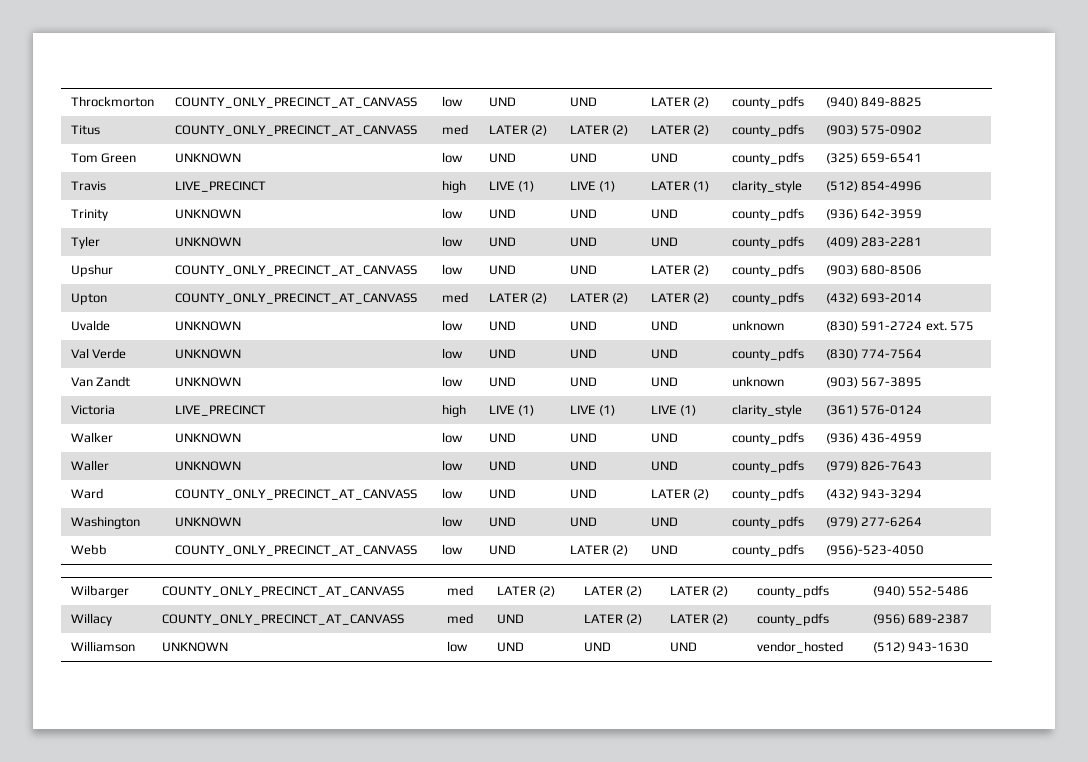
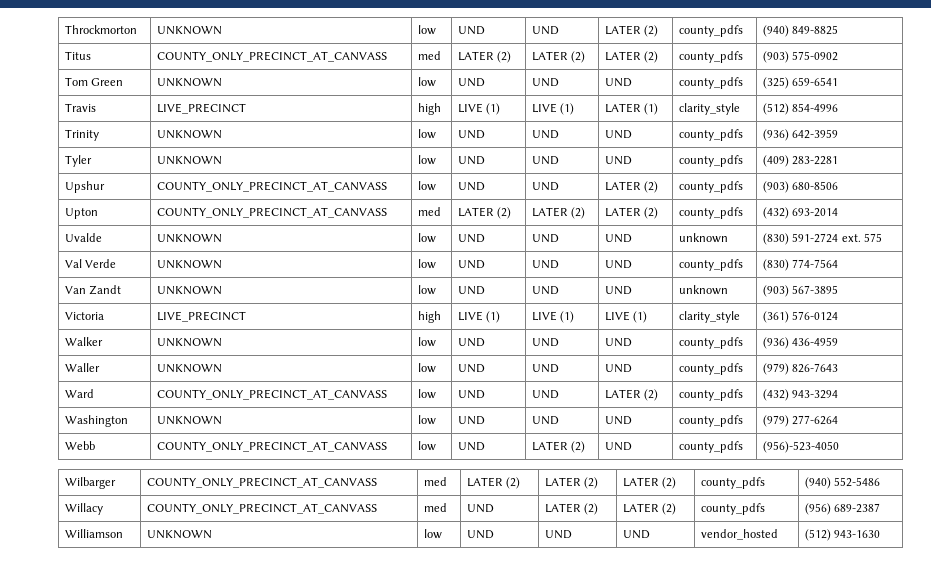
- Throckmorton | COUNTY_ONLY_PRECINCT_AT_CANVASS | low | UND | UND | LATER (2) | county_pdfs | (940) 849-8825
+ Throckmorton | UNKNOWN | low | UND | UND | LATER (2) | county_pdfs | (940) 849-8825

